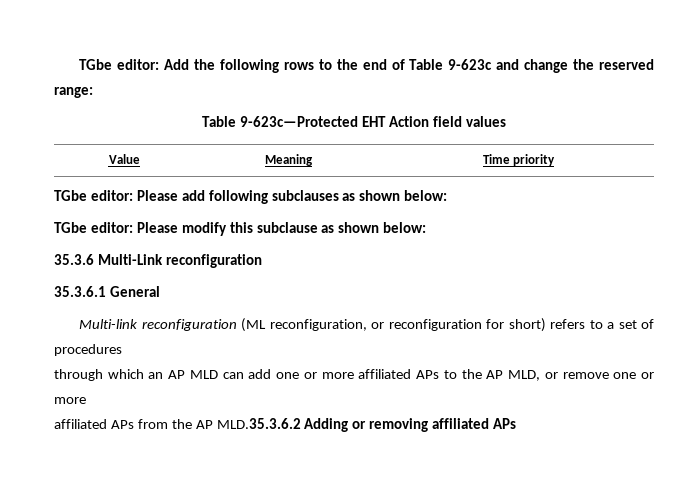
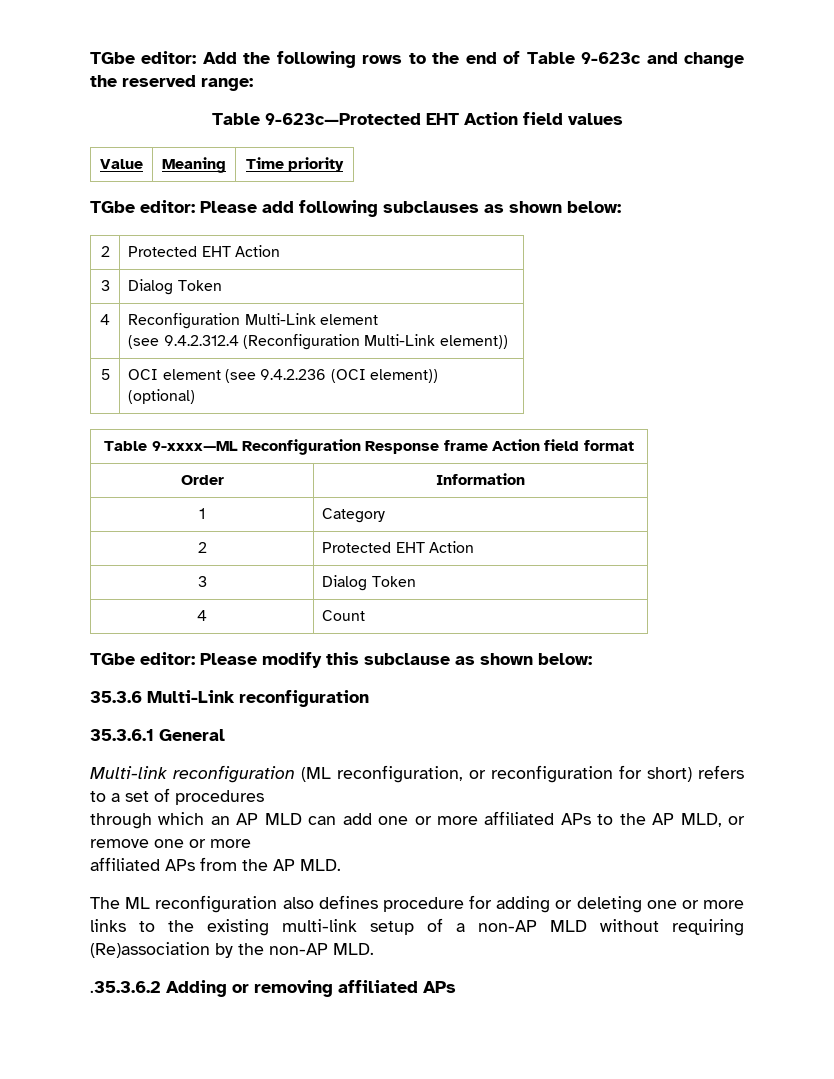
  TGbe editor: Please add following subclauses as shown below:
+ 2 | Protected EHT Action
+ 3 | Dialog Token
+ 4 | Reconfiguration Multi-Link element
+ (see 9.4.2.312.4 (Reconfiguration Multi-Link element))
+ 5 | OCI element (see 9.4.2.236 (OCI element))
+ (optional)
+ Table 9-xxxx—ML Reconfiguration Response frame Action field format
+ Order | Information
+ 1 | Category
+ 2 | Protected EHT Action
+ 3 | Dialog Token
+ 4 | Count
- affiliated APs from the AP MLD.35.3.6.2 Adding or removing affiliated APs
+ affiliated APs from the AP MLD.
+ The ML reconfiguration also defines procedure for adding or deleting one or more links to the existing multi-link setup of a non-AP MLD without requiring (Re)association by the non-AP MLD.
+ .35.3.6.2 Adding or removing affiliated APs

